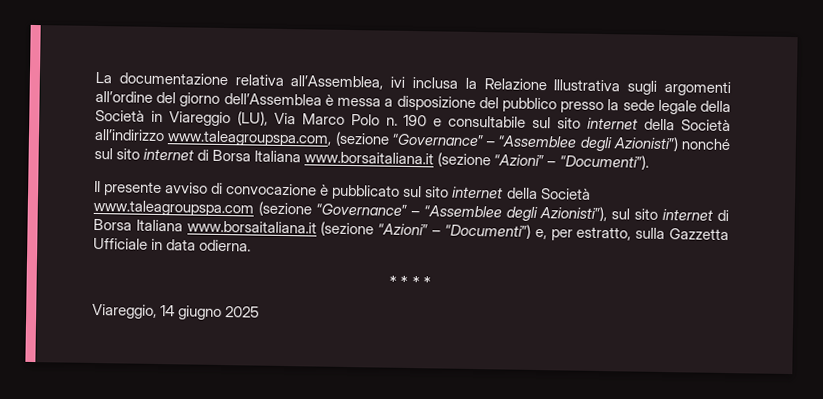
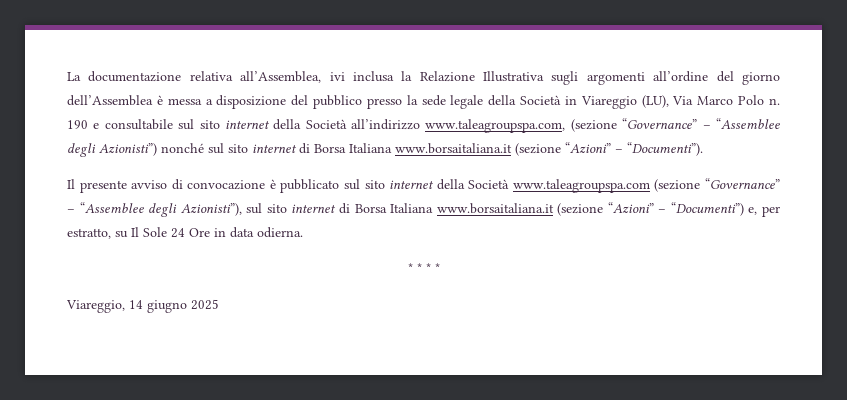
- Il presente avviso di convocazione è pubblicato sul sito internet della Società www.taleagroupspa.com (sezione “Governance” – “Assemblee degli Azionisti”), sul sito internet di Borsa Italiana www.borsaitaliana.it (sezione “Azioni” – “Documenti”) e, per estratto, sulla Gazzetta Ufficiale in data odierna.
+ Il presente avviso di convocazione è pubblicato sul sito internet della Società www.taleagroupspa.com (sezione “Governance” – “Assemblee degli Azionisti”), sul sito internet di Borsa Italiana www.borsaitaliana.it (sezione “Azioni” – “Documenti”) e, per estratto, su Il Sole 24 Ore in data odierna.

